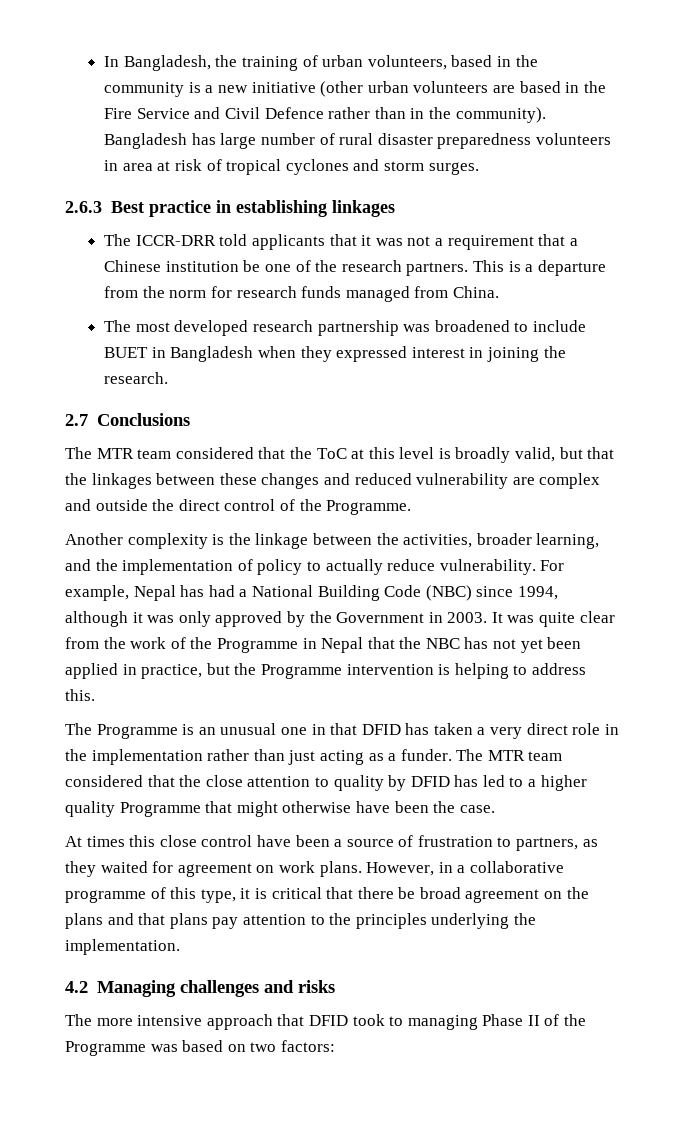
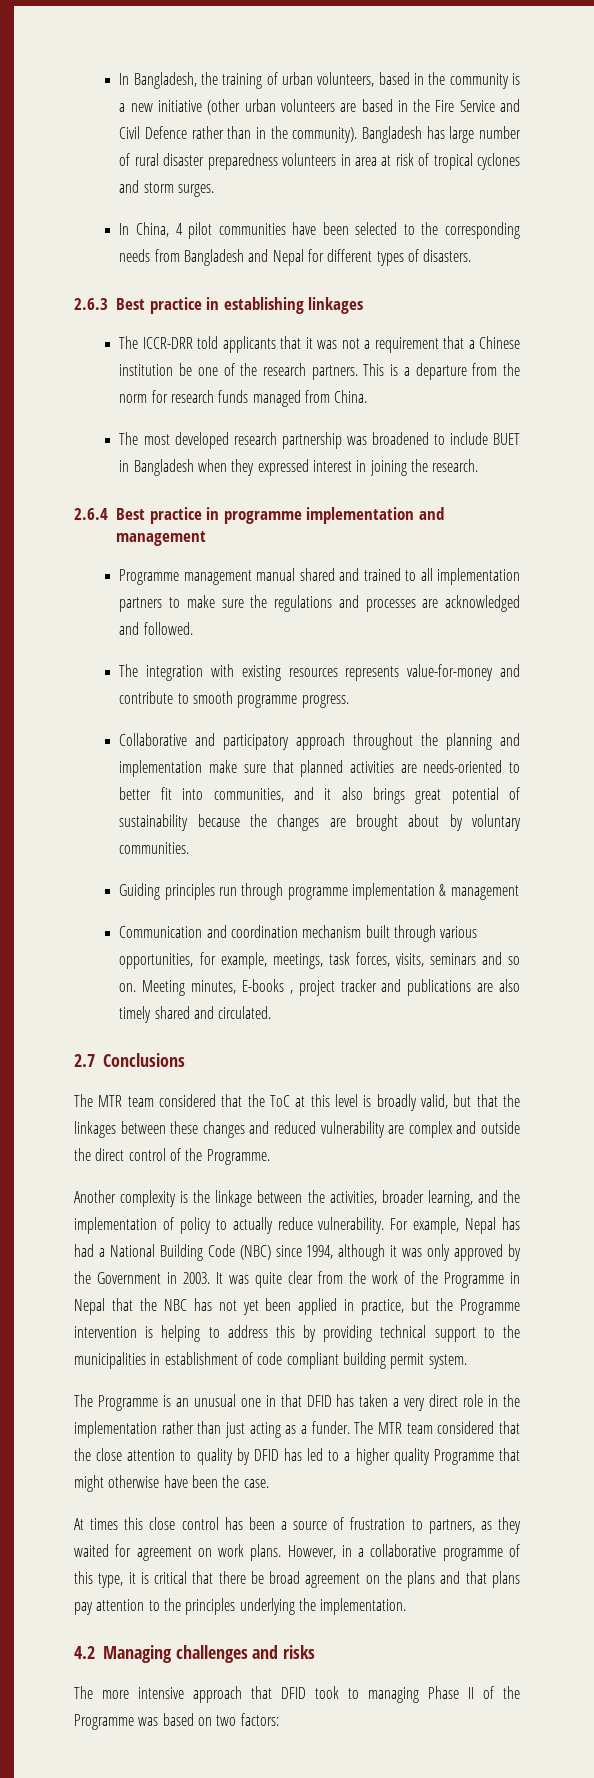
+ In China, 4 pilot communities have been selected to the corresponding needs from Bangladesh and Nepal for different types of disasters.
+ 2.6.4 Best practice in programme implementation and management
+ Programme management manual shared and trained to all implementation partners to make sure the regulations and processes are acknowledged and followed.
+ The integration with existing resources represents value-for-money and contribute to smooth programme progress.
+ Collaborative and participatory approach throughout the planning and implementation make sure that planned activities are needs-oriented to better fit into communities, and it also brings great potential of sustainability because the changes are brought about by voluntary communities.
+ Guiding principles run through programme implementation & management
+ Communication and coordination mechanism built through various opportunities, for example, meetings, task forces, visits, seminars and so on. Meeting minutes, E-books , project tracker and publications are also timely shared and circulated.
- It was quite clear from the work of the Programme in Nepal that the NBC has not yet been applied in practice, but the Programme intervention is helping to address this.
+ It was quite clear from the work of the Programme in Nepal that the NBC has not yet been applied in practice, but the Programme intervention is helping to address this by providing technical support to the municipalities in establishment of code compliant building permit system.
- At times this close control have been a source of frustration to partners, as they waited for agreement on work plans.
+ At times this close control has been a source of frustration to partners, as they waited for agreement on work plans.

